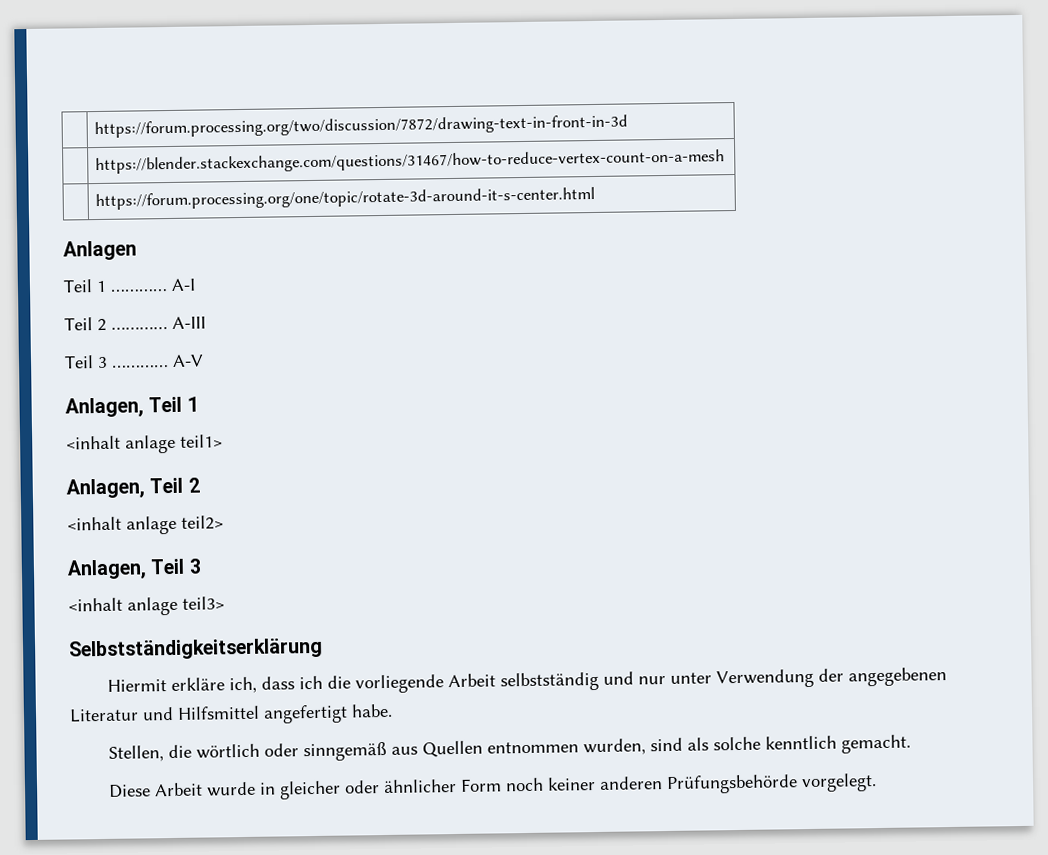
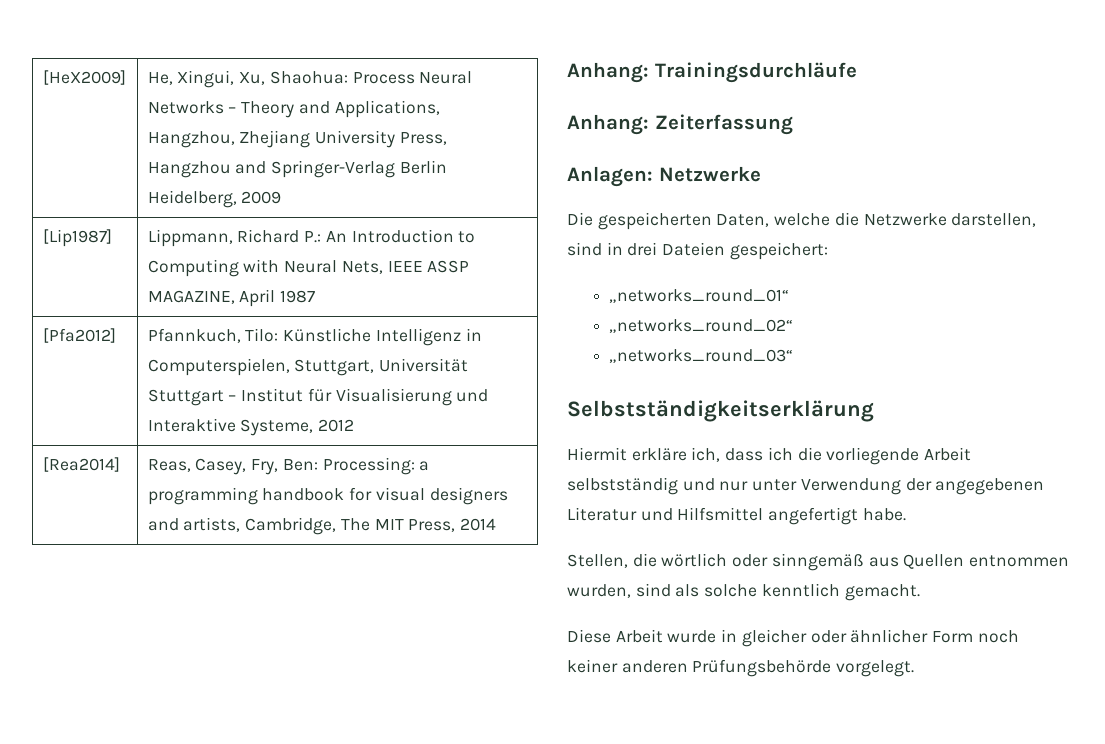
- | https://forum.processing.org/two/discussion/7872/drawing-text-in-front-in-3d
- | https://blender.stackexchange.com/questions/31467/how-to-reduce-vertex-count-on-a-mesh
- | https://forum.processing.org/one/topic/rotate-3d-around-it-s-center.html
- Anlagen
- Teil 1 ………… A-I
- Teil 2 ………… A-III
- Teil 3 ………… A-V
- Anlagen, Teil 1
- <inhalt anlage teil1>
- Anlagen, Teil 2
- <inhalt anlage teil2>
- Anlagen, Teil 3
- <inhalt anlage teil3>
+ [HeX2009] | He, Xingui, Xu, Shaohua: Process Neural Networks – Theory and Applications, Hangzhou, Zhejiang University Press, Hangzhou and Springer-Verlag Berlin Heidelberg, 2009
+ [Lip1987] | Lippmann, Richard P.: An Introduction to Computing with Neural Nets, IEEE ASSP MAGAZINE, April 1987
+ [Pfa2012] | Pfannkuch, Tilo: Künstliche Intelligenz in Computerspielen, Stuttgart, Universität Stuttgart – Institut für Visualisierung und Interaktive Systeme, 2012
+ [Rea2014] | Reas, Casey, Fry, Ben: Processing: a programming handbook for visual designers and artists, Cambridge, The MIT Press, 2014
+ Anhang: Trainingsdurchläufe
+ Anhang: Zeiterfassung
+ Anlagen: Netzwerke
+ Die gespeicherten Daten, welche die Netzwerke darstellen, sind in drei Dateien gespeichert:
+ „networks_round_01“
+ „networks_round_02“
+ „networks_round_03“

